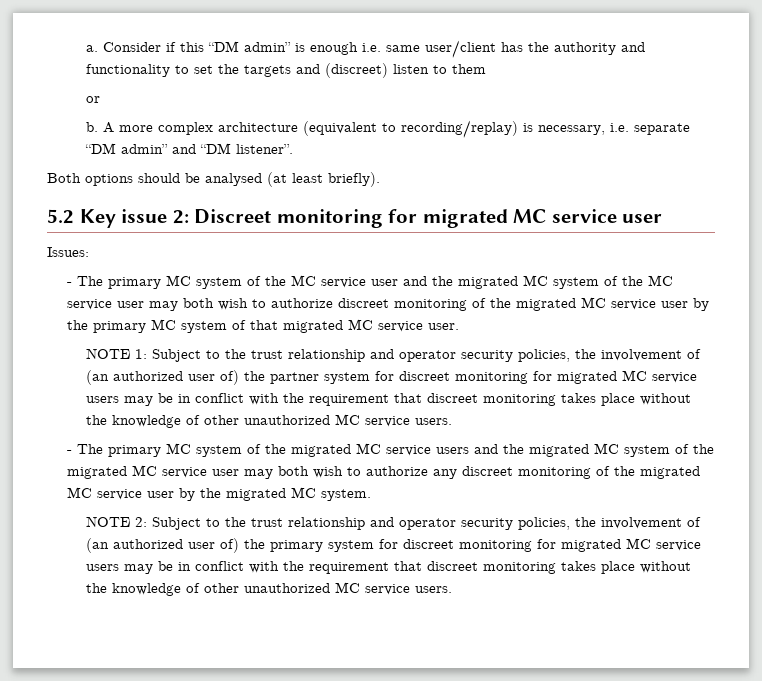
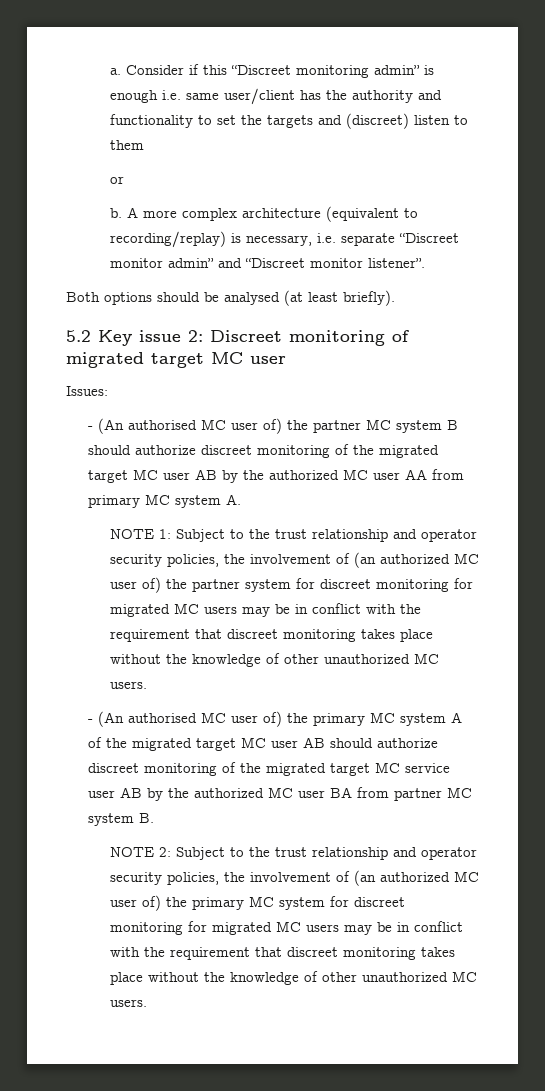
- Consider if this “DM admin” is enough i.e. same user/client has the authority and functionality to set the targets and (discreet) listen to them
+ Consider if this “Discreet monitoring admin” is enough i.e. same user/client has the authority and functionality to set the targets and (discreet) listen to them
- A more complex architecture (equivalent to recording/replay) is necessary, i.e. separate “DM admin” and “DM listener”.
+ A more complex architecture (equivalent to recording/replay) is necessary, i.e. separate “Discreet monitor admin” and “Discreet monitor listener”.
- 5.2 Key issue 2: Discreet monitoring for migrated MC service user
+ 5.2 Key issue 2: Discreet monitoring of migrated target MC user
- - The primary MC system of the MC service user and the migrated MC system of the MC service user may both wish to authorize discreet monitoring of the migrated MC service user by the primary MC system of that migrated MC service user.
+ - (An authorised MC user of) the partner MC system B should authorize discreet monitoring of the migrated target MC user AB by the authorized MC user AA from primary MC system A.
- NOTE 1: Subject to the trust relationship and operator security policies, the involvement of (an authorized user of) the partner system for discreet monitoring for migrated MC service users may be in conflict with the requirement that discreet monitoring takes place without the knowledge of other unauthorized MC service users.
+ NOTE 1: Subject to the trust relationship and operator security policies, the involvement of (an authorized MC user of) the partner system for discreet monitoring for migrated MC users may be in conflict with the requirement that discreet monitoring takes place without the knowledge of other unauthorized MC users.
- - The primary MC system of the migrated MC service users and the migrated MC system of the migrated MC service user may both wish to authorize any discreet monitoring of the migrated MC service user by the migrated MC system.
+ - (An authorised MC user of) the primary MC system A of the migrated target MC user AB should authorize discreet monitoring of the migrated target MC service user AB by the authorized MC user BA from partner MC system B.
- NOTE 2: Subject to the trust relationship and operator security policies, the involvement of (an authorized user of) the primary system for discreet monitoring for migrated MC service users may be in conflict with the requirement that discreet monitoring takes place without the knowledge of other unauthorized MC service users.
+ NOTE 2: Subject to the trust relationship and operator security policies, the involvement of (an authorized MC user of) the primary MC system for discreet monitoring for migrated MC users may be in conflict with the requirement that discreet monitoring takes place without the knowledge of other unauthorized MC users.

